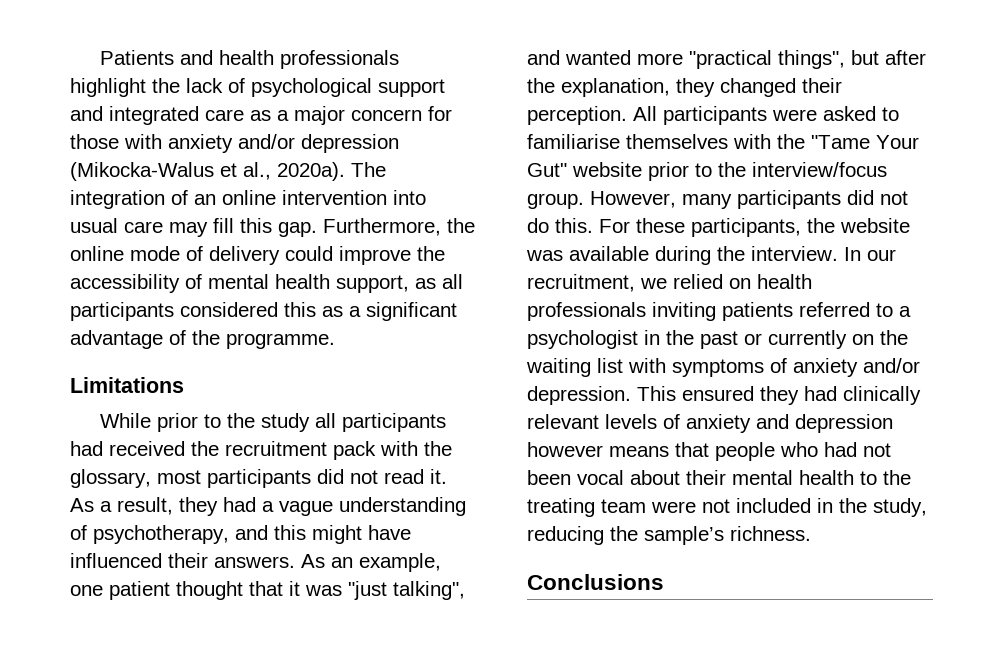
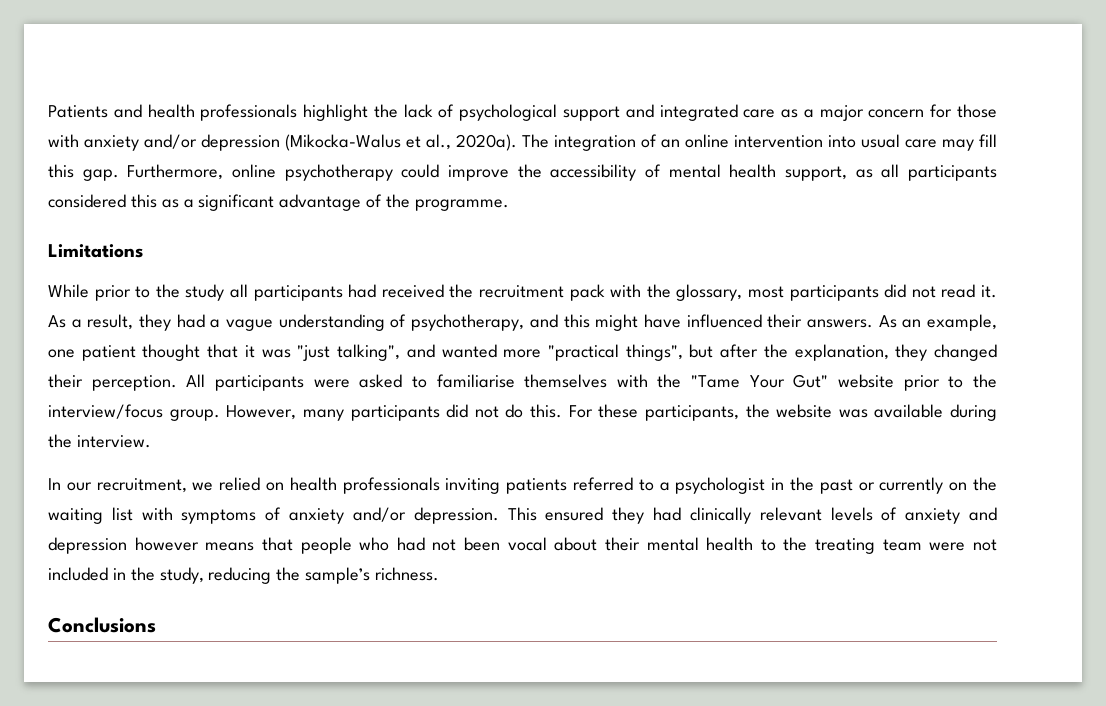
- Furthermore, the online mode of delivery could improve the accessibility of mental health support, as all participants considered this as a significant advantage of the programme.
+ Furthermore, online psychotherapy could improve the accessibility of mental health support, as all participants considered this as a significant advantage of the programme.
- For these participants, the website was available during the interview. In our recruitment, we relied on health professionals inviting patients referred to a psychologist in the past or currently on the waiting list with symptoms of anxiety and/or depression.
+ For these participants, the website was available during the interview.
+ In our recruitment, we relied on health professionals inviting patients referred to a psychologist in the past or currently on the waiting list with symptoms of anxiety and/or depression.

